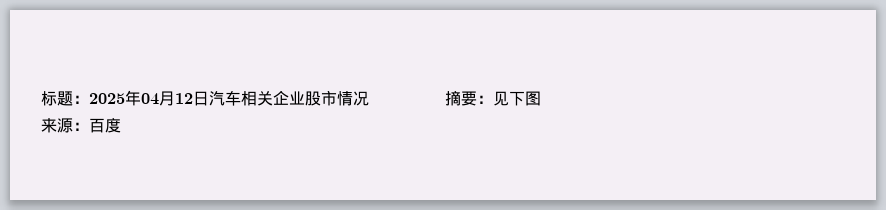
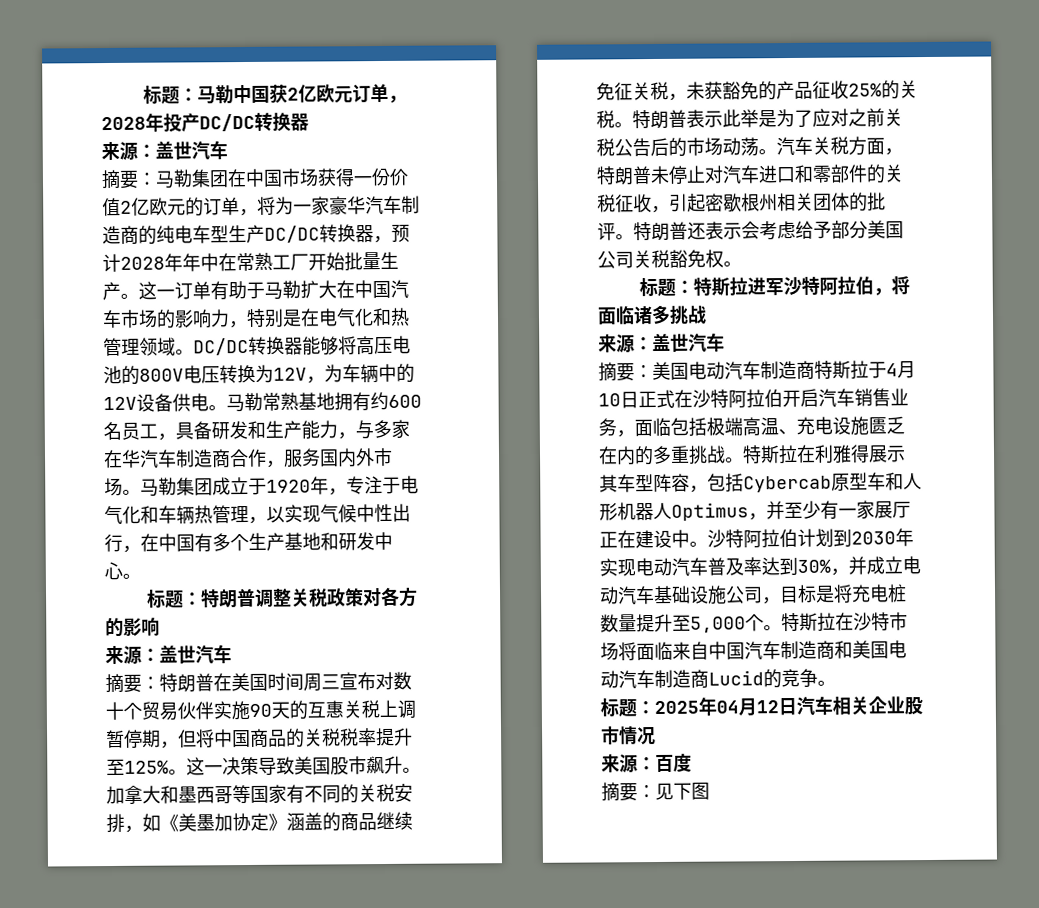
+ 标题：马勒中国获2亿欧元订单，2028年投产DC/DC转换器
+ 来源：盖世汽车
+ 摘要：马勒集团在中国市场获得一份价值2亿欧元的订单，将为一家豪华汽车制造商的纯电车型生产DC/DC转换器，预计2028年年中在常熟工厂开始批量生产。这一订单有助于马勒扩大在中国汽车市场的影响力，特别是在电气化和热管理领域。DC/DC转换器能够将高压电池的800V电压转换为12V，为车辆中的12V设备供电。马勒常熟基地拥有约600名员工，具备研发和生产能力，与多家在华汽车制造商合作，服务国内外市场。马勒集团成立于1920年，专注于电气化和车辆热管理，以实现气候中性出行，在中国有多个生产基地和研发中心。
+ 标题：特朗普调整关税政策对各方的影响
+ 来源：盖世汽车
+ 摘要：特朗普在美国时间周三宣布对数十个贸易伙伴实施90天的互惠关税上调暂停期，但将中国商品的关税税率提升至125%。这一决策导致美国股市飙升。加拿大和墨西哥等国家有不同的关税安排，如《美墨加协定》涵盖的商品继续免征关税，未获豁免的产品征收25%的关税。特朗普表示此举是为了应对之前关税公告后的市场动荡。汽车关税方面，特朗普未停止对汽车进口和零部件的关税征收，引起密歇根州相关团体的批评。特朗普还表示会考虑给予部分美国公司关税豁免权。
+ 标题：特斯拉进军沙特阿拉伯，将面临诸多挑战
+ 来源：盖世汽车
+ 摘要：美国电动汽车制造商特斯拉于4月10日正式在沙特阿拉伯开启汽车销售业务，面临包括极端高温、充电设施匮乏在内的多重挑战。特斯拉在利雅得展示其车型阵容，包括Cybercab原型车和人形机器人Optimus，并至少有一家展厅正在建设中。沙特阿拉伯计划到2030年实现电动汽车普及率达到30%，并成立电动汽车基础设施公司，目标是将充电桩数量提升至5,000个。特斯拉在沙特市场将面临来自中国汽车制造商和美国电动汽车制造商Lucid的竞争。

